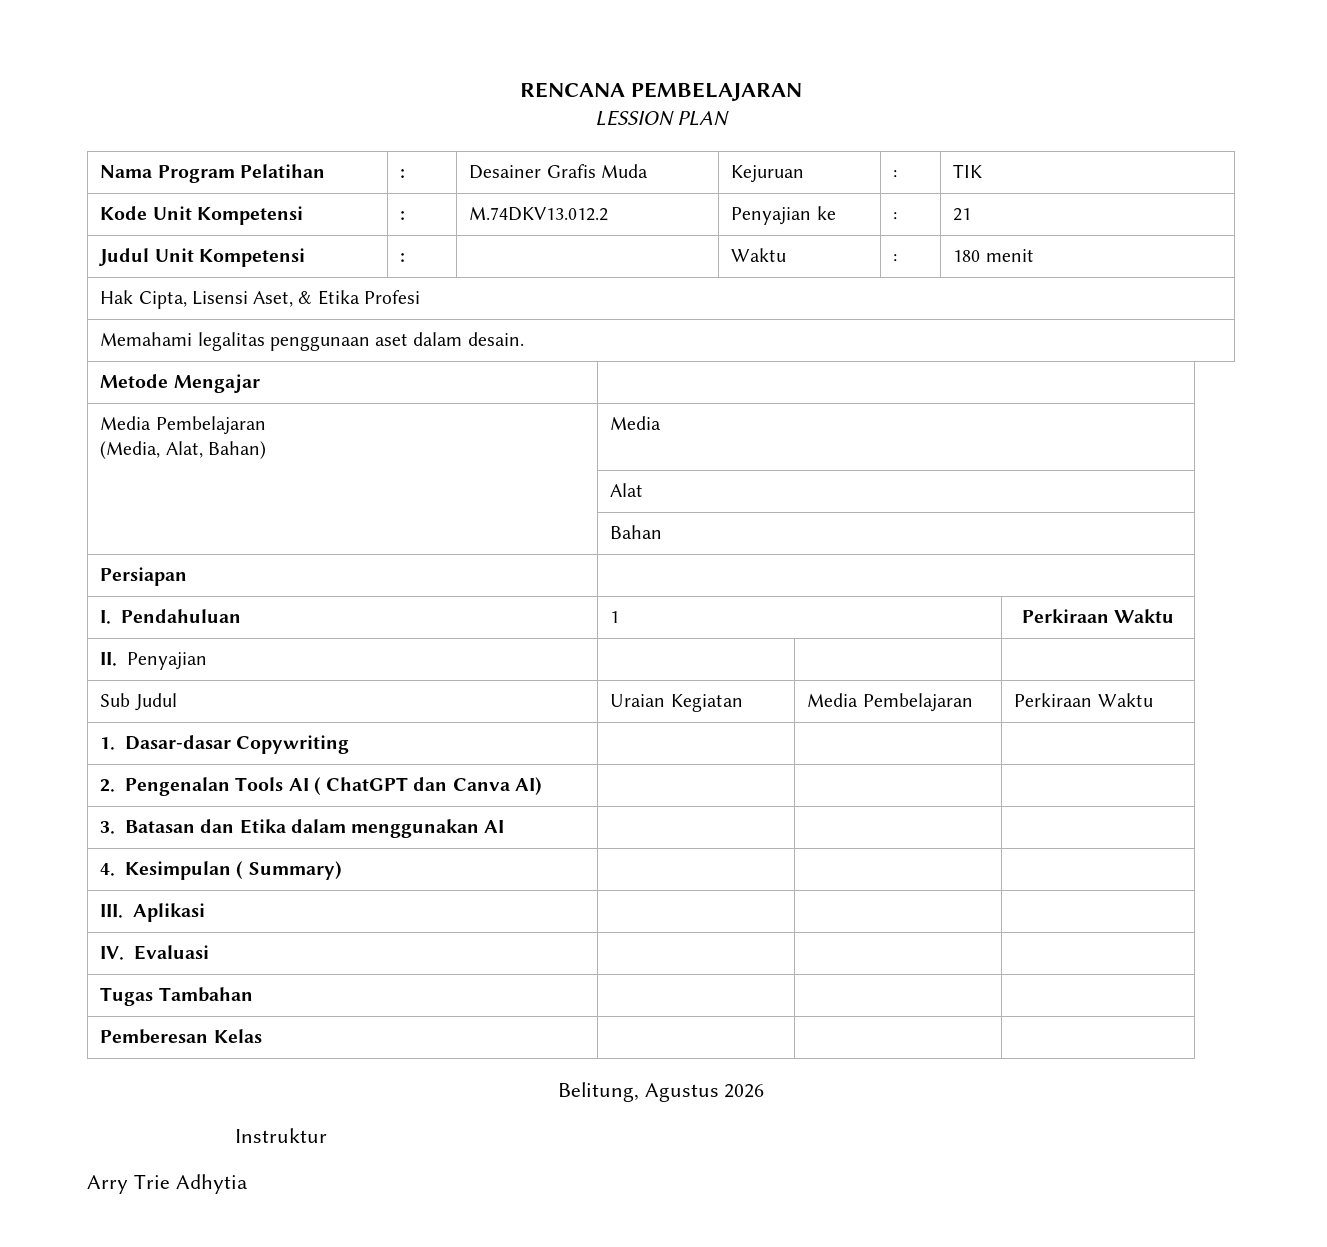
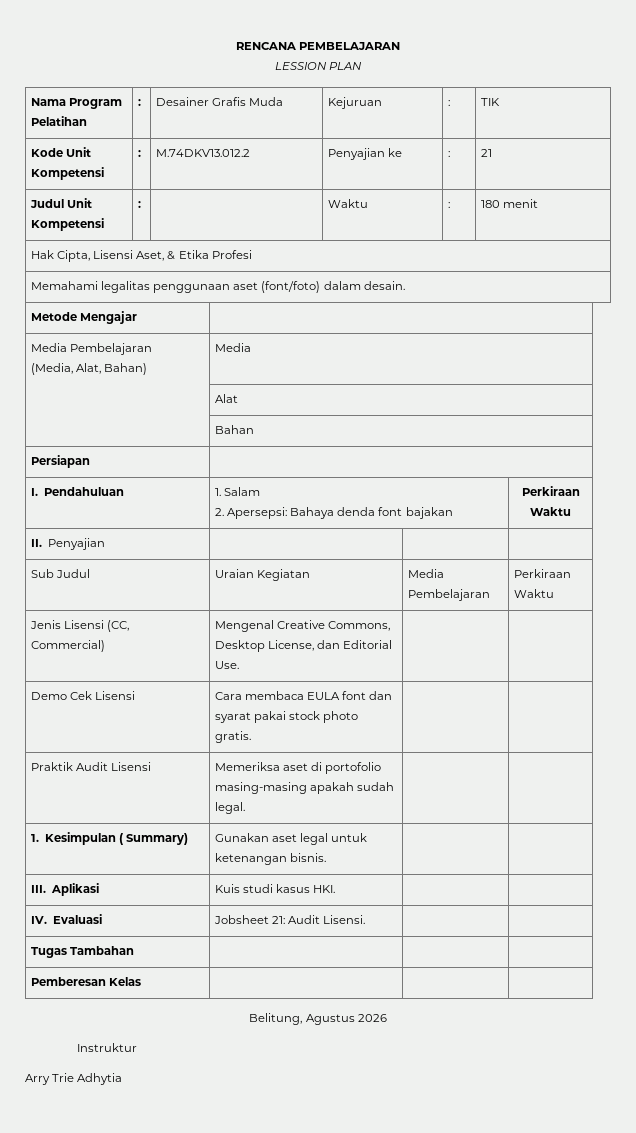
- Memahami legalitas penggunaan aset dalam desain.
+ Memahami legalitas penggunaan aset (font/foto) dalam desain.
- I. Pendahuluan | 1 | Perkiraan Waktu
+ I. Pendahuluan | 1. Salam
+ 2. Apersepsi: Bahaya denda font bajakan | Perkiraan Waktu
- 1. Dasar-dasar Copywriting | | |
- 2. Pengenalan Tools AI ( ChatGPT dan Canva AI) | | |
- 3. Batasan dan Etika dalam menggunakan AI | | |
- 4. Kesimpulan ( Summary) | | |
- III. Aplikasi | | |
- IV. Evaluasi | | |
+ Jenis Lisensi (CC, Commercial) | Mengenal Creative Commons, Desktop License, dan Editorial Use. | |
+ Demo Cek Lisensi | Cara membaca EULA font dan syarat pakai stock photo gratis. | |
+ Praktik Audit Lisensi | Memeriksa aset di portofolio masing-masing apakah sudah legal. | |
+ 1. Kesimpulan ( Summary) | Gunakan aset legal untuk ketenangan bisnis. | |
+ III. Aplikasi | Kuis studi kasus HKI. | |
+ IV. Evaluasi | Jobsheet 21: Audit Lisensi. | |

